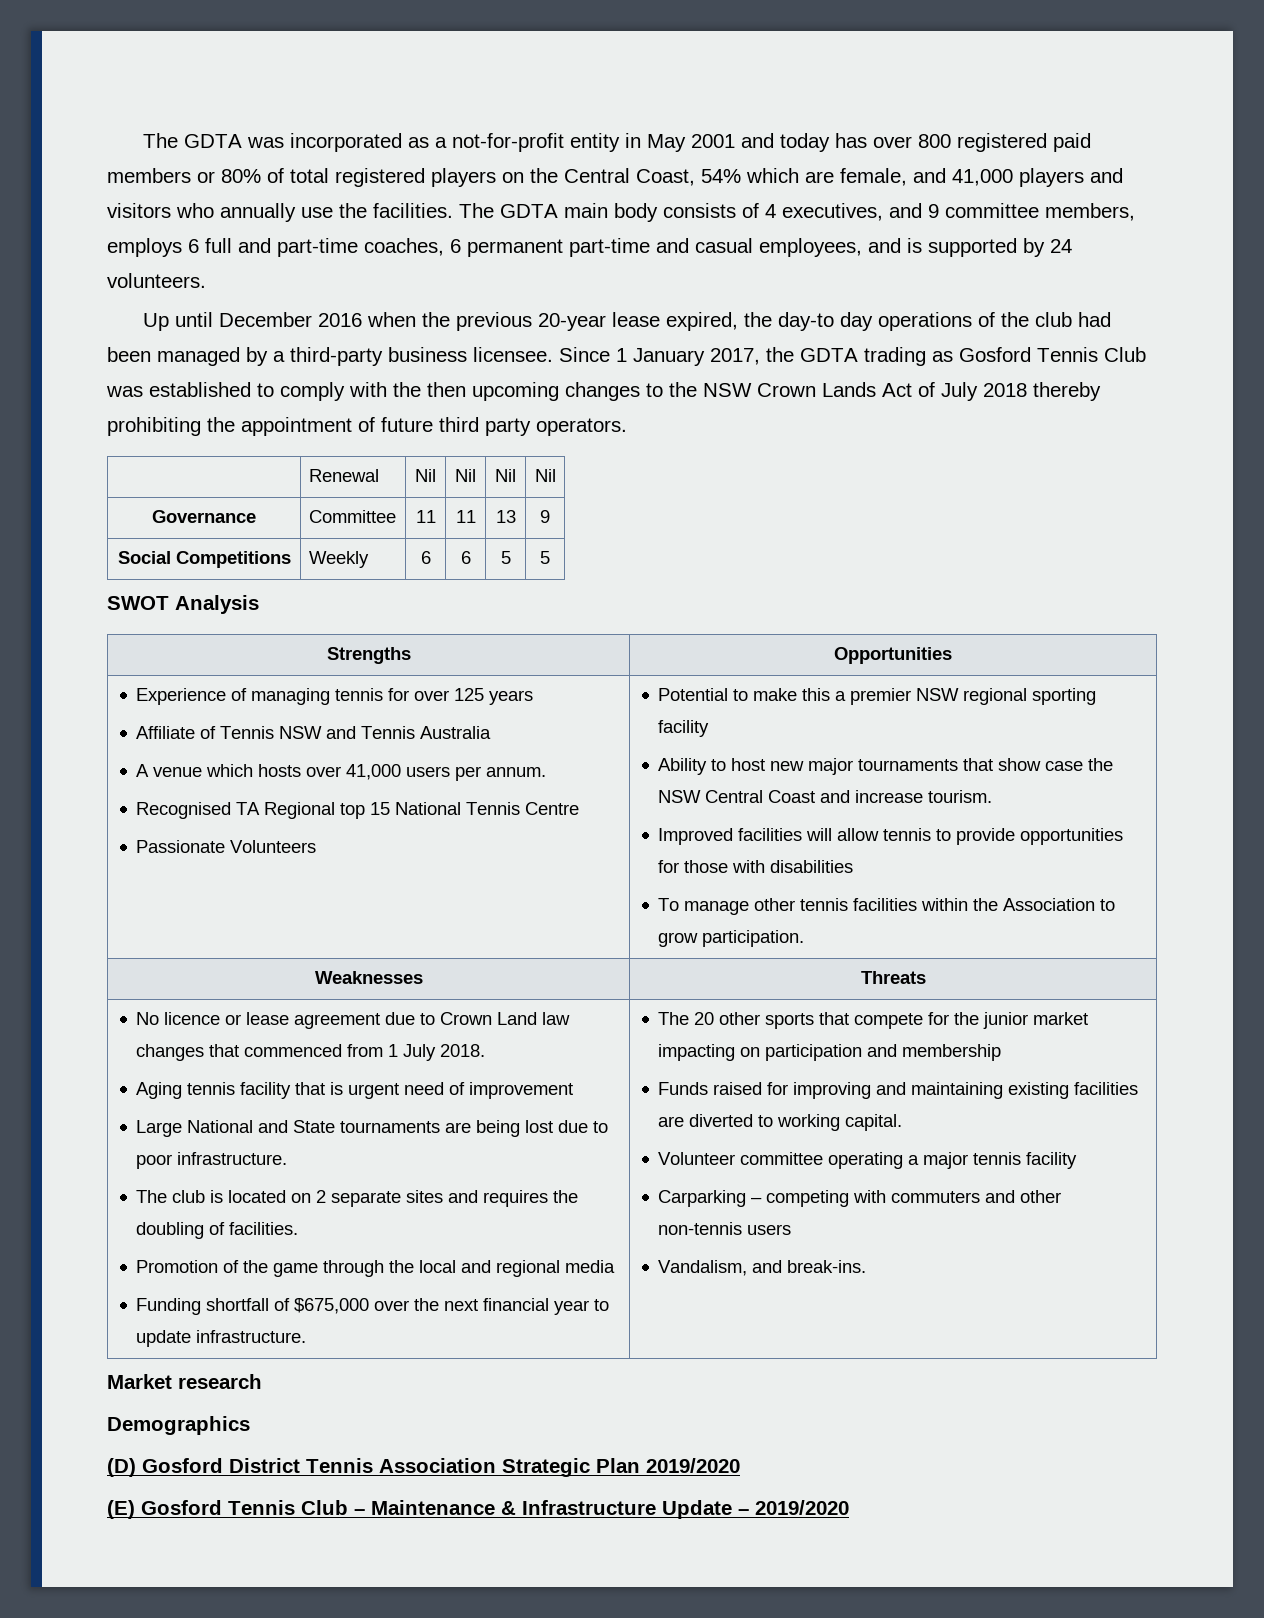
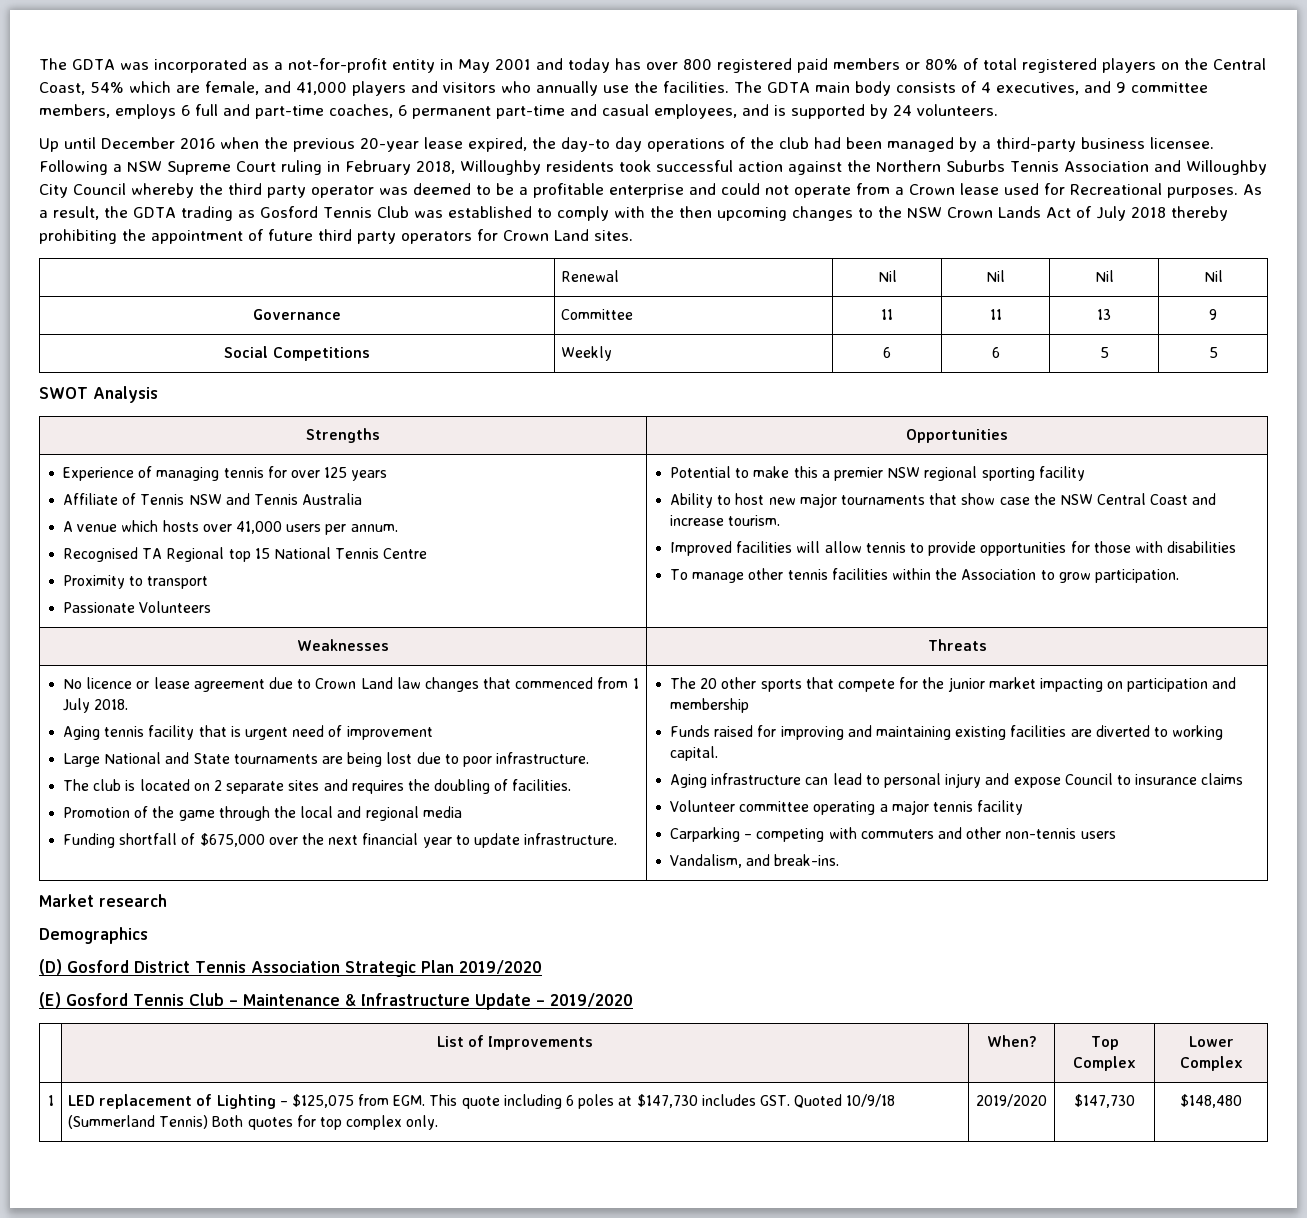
- Since 1 January 2017, the GDTA trading as Gosford Tennis Club was established to comply with the then upcoming changes to the NSW Crown Lands Act of July 2018 thereby prohibiting the appointment of future third party operators.
+ Following a NSW Supreme Court ruling in February 2018, Willoughby residents took successful action against the Northern Suburbs Tennis Association and Willoughby City Council whereby the third party operator was deemed to be a profitable enterprise and could not operate from a Crown lease used for Recreational purposes. As a result, the GDTA trading as Gosford Tennis Club was established to comply with the then upcoming changes to the NSW Crown Lands Act of July 2018 thereby prohibiting the appointment of future third party operators for Crown Land sites.
+ Proximity to transport
+ Aging infrastructure can lead to personal injury and expose Council to insurance claims
+ | List of Improvements | When? | Top Complex | Lower Complex
+ 1 | LED replacement of Lighting – $125,075 from EGM. This quote including 6 poles at $147,730 includes GST. Quoted 10/9/18 (Summerland Tennis) Both quotes for top complex only. | 2019/2020 | $147,730 | $148,480

